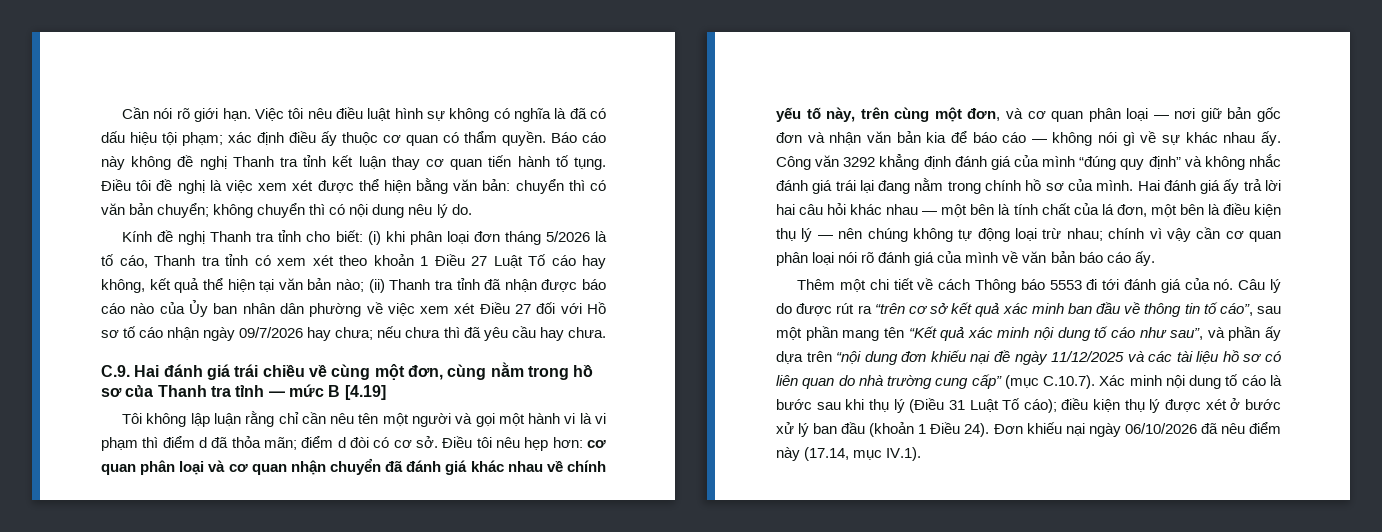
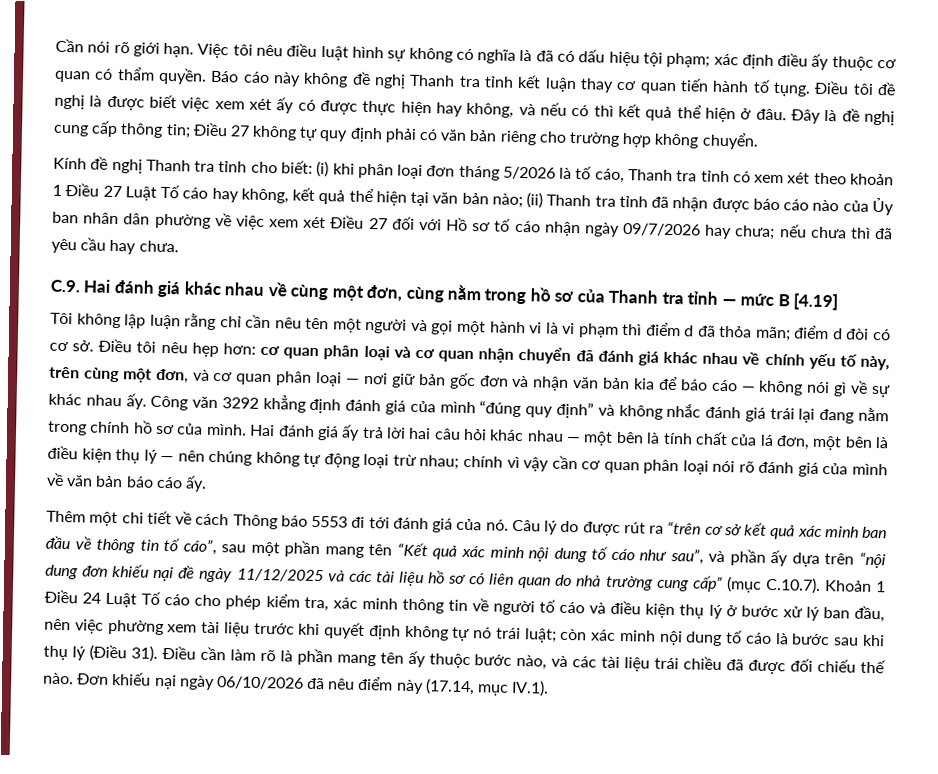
- Điều tôi đề nghị là việc xem xét được thể hiện bằng văn bản: chuyển thì có văn bản chuyển; không chuyển thì có nội dung nêu lý do.
+ Điều tôi đề nghị là được biết việc xem xét ấy có được thực hiện hay không, và nếu có thì kết quả thể hiện ở đâu. Đây là đề nghị cung cấp thông tin; Điều 27 không tự quy định phải có văn bản riêng cho trường hợp không chuyển.
- C.9. Hai đánh giá trái chiều về cùng một đơn, cùng nằm trong hồ sơ của Thanh tra tỉnh — mức B [4.19]
+ C.9. Hai đánh giá khác nhau về cùng một đơn, cùng nằm trong hồ sơ của Thanh tra tỉnh — mức B [4.19]
- Câu lý do được rút ra “trên cơ sở kết quả xác minh ban đầu về thông tin tố cáo”, sau một phần mang tên “Kết quả xác minh nội dung tố cáo như sau”, và phần ấy dựa trên “nội dung đơn khiếu nại đề ngày 11/12/2025 và các tài liệu hồ sơ có liên quan do nhà trường cung cấp” (mục C.10.7). Xác minh nội dung tố cáo là bước sau khi thụ lý (Điều 31 Luật Tố cáo); điều kiện thụ lý được xét ở bước xử lý ban đầu (khoản 1 Điều 24).
+ Câu lý do được rút ra “trên cơ sở kết quả xác minh ban đầu về thông tin tố cáo”, sau một phần mang tên “Kết quả xác minh nội dung tố cáo như sau”, và phần ấy dựa trên “nội dung đơn khiếu nại đề ngày 11/12/2025 và các tài liệu hồ sơ có liên quan do nhà trường cung cấp” (mục C.10.7). Khoản 1 Điều 24 Luật Tố cáo cho phép kiểm tra, xác minh thông tin về người tố cáo và điều kiện thụ lý ở bước xử lý ban đầu, nên việc phường xem tài liệu trước khi quyết định không tự nó trái luật; còn xác minh nội dung tố cáo là bước sau khi thụ lý (Điều 31). Điều cần làm rõ là phần mang tên ấy thuộc bước nào, và các tài liệu trái chiều đã được đối chiếu thế nào.

